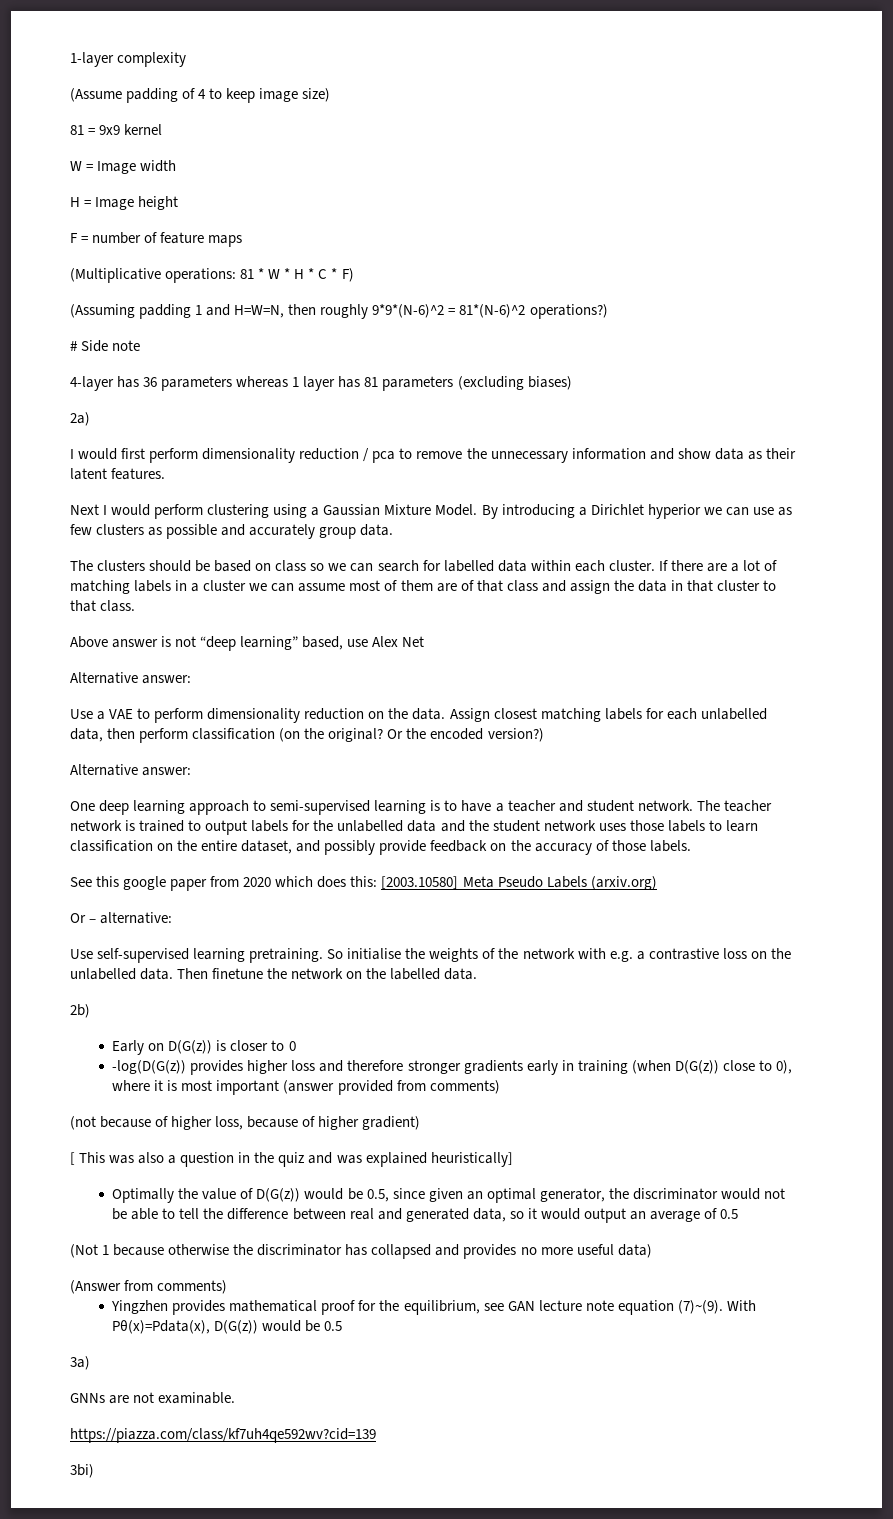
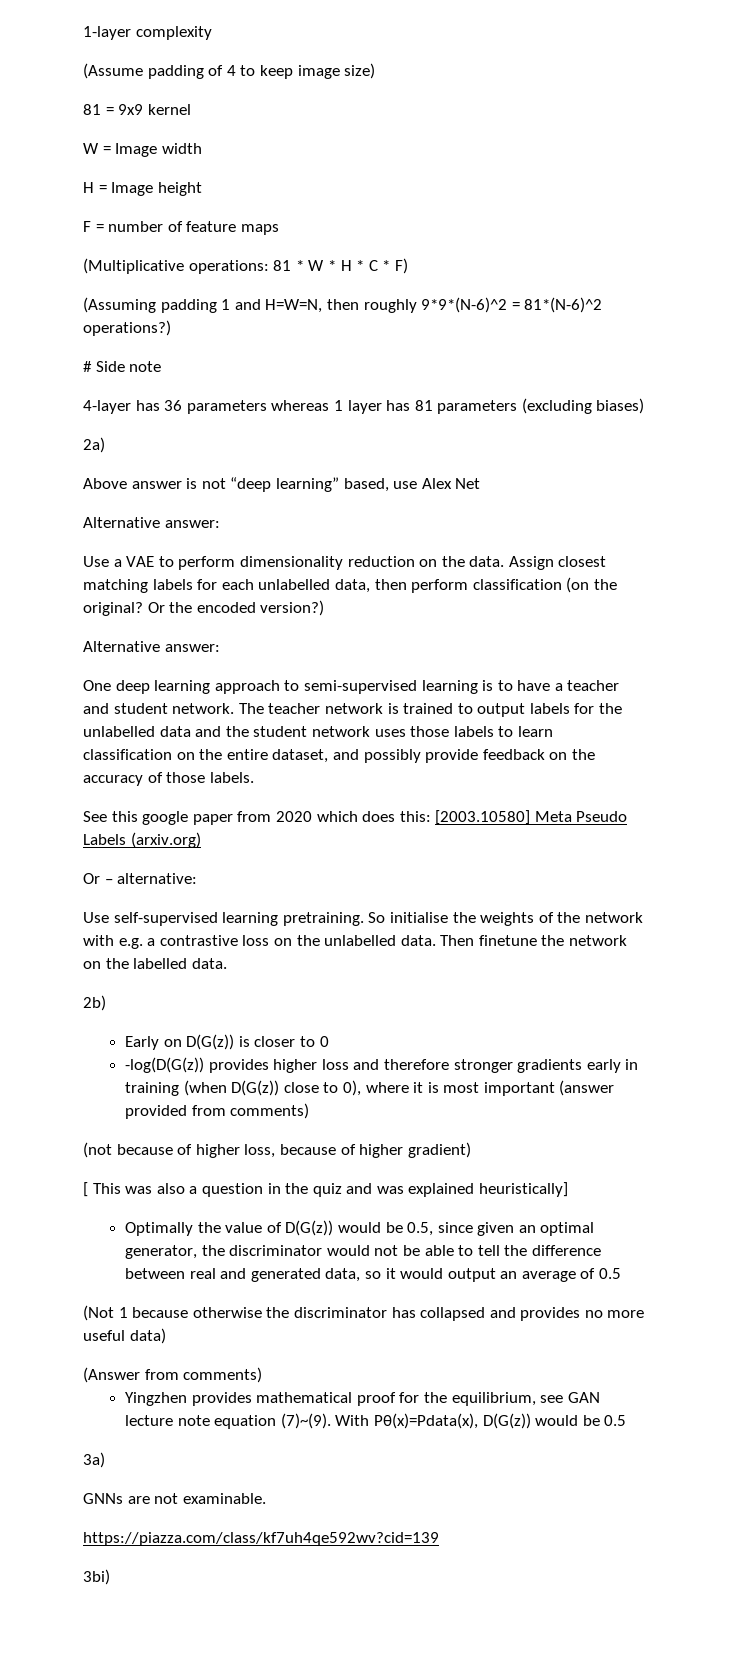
- I would first perform dimensionality reduction / pca to remove the unnecessary information and show data as their latent features.
- Next I would perform clustering using a Gaussian Mixture Model. By introducing a Dirichlet hyperior we can use as few clusters as possible and accurately group data.
- The clusters should be based on class so we can search for labelled data within each cluster. If there are a lot of matching labels in a cluster we can assume most of them are of that class and assign the data in that cluster to that class.

